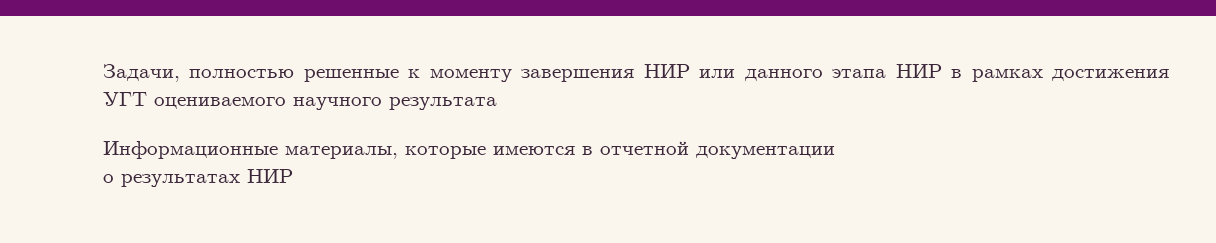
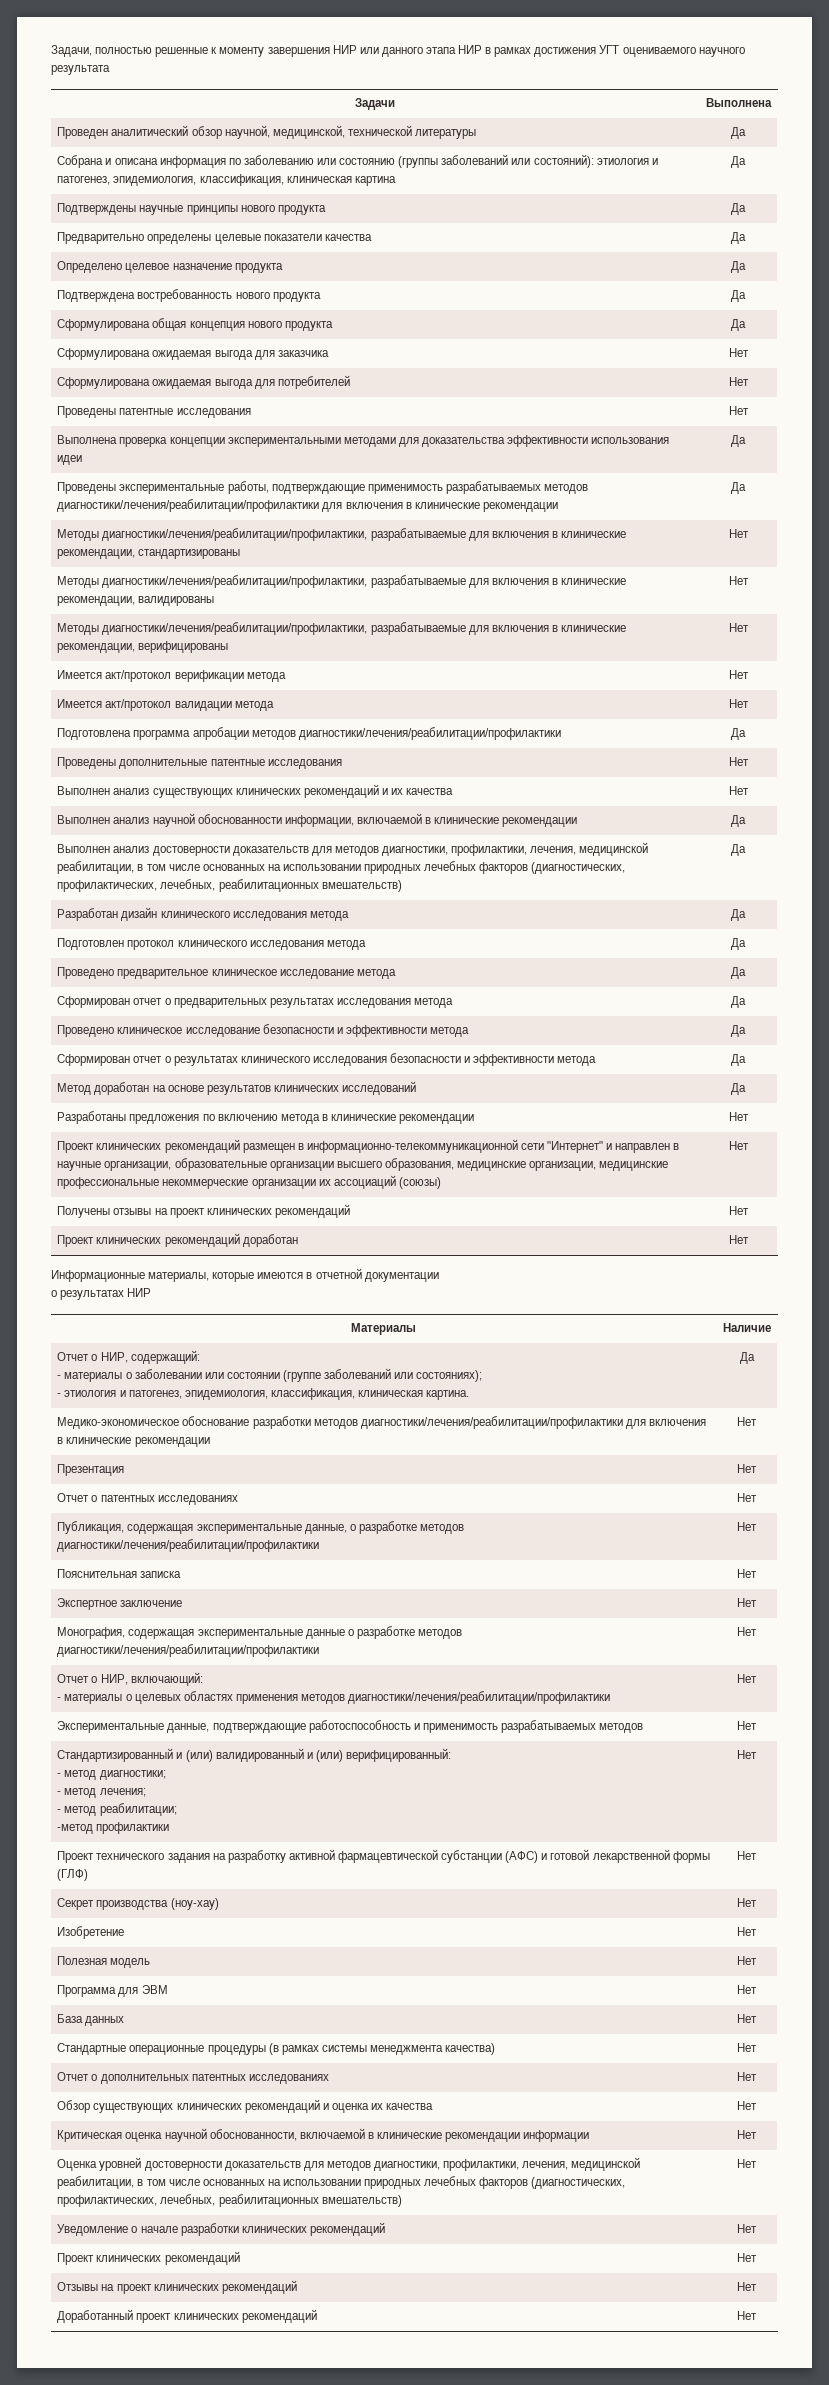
+ Задачи | Выполнена
+ Проведен аналитический обзор научной, медицинской, технической литературы | Да
+ Собрана и описана информация по заболеванию или состоянию (группы заболеваний или состояний): этиология и патогенез, эпидемиология, классификация, клиническая картина | Да
+ Подтверждены научные принципы нового продукта | Да
+ Предварительно определены целевые показатели качества | Да
+ Определено целевое назначение продукта | Да
+ Подтверждена востребованность нового продукта | Да
+ Сформулирована общая концепция нового продукта | Да
+ Сформулирована ожидаемая выгода для заказчика | Нет
+ Сформулирована ожидаемая выгода для потребителей | Нет
+ Проведены патентные исследования | Нет
+ Выполнена проверка концепции экспериментальными методами для доказательства эффективности использования идеи | Да
+ Проведены экспериментальные работы, подтверждающие применимость разрабатываемых методов диагностики/лечения/реабилитации/профилактики для включения в клинические рекомендации | Да
+ Методы диагностики/лечения/реабилитации/профилактики, разрабатываемые для включения в клинические рекомендации, стандартизированы | Нет
+ Методы диагностики/лечения/реабилитации/профилактики, разрабатываемые для включения в клинические рекомендации, валидированы | Нет
+ Методы диагностики/лечения/реабилитации/профилактики, разрабатываемые для включения в клинические рекомендации, верифицированы | Нет
+ Имеется акт/протокол верификации метода | Нет
+ Имеется акт/протокол валидации метода | Нет
+ Подготовлена программа апробации методов диагностики/лечения/реабилитации/профилактики | Да
+ Проведены дополнительные патентные исследования | Нет
+ Выполнен анализ существующих клинических рекомендаций и их качества | Нет
+ Выполнен анализ научной обоснованности информации, включаемой в клинические рекомендации | Да
+ Выполнен анализ достоверности доказательств для методов диагностики, профилактики, лечения, медицинской реабилитации, в том числе основанных на использовании природных лечебных факторов (диагностических, профилактических, лечебных, реабилитационных вмешательств) | Да
+ Разработан дизайн клинического исследования метода | Да
+ Подготовлен протокол клинического исследования метода | Да
+ Проведено предварительное клиническое исследование метода | Да
+ Сформирован отчет о предварительных результатах исследования метода | Да
+ Проведено клиническое исследование безопасности и эффективности метода | Да
+ Сформирован отчет о результатах клинического исследования безопасности и эффективности метода | Да
+ Метод доработан на основе результатов клинических исследований | Да
+ Разработаны предложения по включению метода в клинические рекомендации | Нет
+ Проект клинических рекомендаций размещен в информационно-телекоммуникационной сети "Интернет" и направлен в научные организации, образовательные организации высшего образования, медицинские организации, медицинские профессиональные некоммерческие организации их ассоциаций (союзы) | Нет
+ Получены отзывы на проект клинических рекомендаций | Нет
+ Проект клинических рекомендаций доработан | Нет
+ Материалы | Наличие
+ Отчет о НИР, содержащий:
+ - материалы о заболевании или состоянии (группе заболеваний или состояниях);
+ - этиология и патогенез, эпидемиология, классификация, клиническая картина. | Да
+ Медико-экономическое обоснование разработки методов диагностики/лечения/реабилитации/профилактики для включения в клинические рекомендации | Нет
+ Презентация | Нет
+ Отчет о патентных исследованиях | Нет
+ Публикация, содержащая экспериментальные данные, о разработке методов диагностики/лечения/реабилитации/профилактики | Нет
+ Пояснительная записка | Нет
+ Экспертное заключение | Нет
+ Монография, содержащая экспериментальные данные о разработке методов диагностики/лечения/реабилитации/профилактики | Нет
+ Отчет о НИР, включающий:
+ - материалы о целевых областях применения методов диагностики/лечения/реабилитации/профилактики | Нет
+ Экспериментальные данные, подтверждающие работоспособность и применимость разрабатываемых методов | Нет
+ Стандартизированный и (или) валидированный и (или) верифицированный:
+ - метод диагностики;
+ - метод лечения;
+ - метод реабилитации;
+ -метод профилактики | Нет
+ Проект технического задания на разработку активной фармацевтической субстанции (АФС) и готовой лекарственной формы (ГЛФ) | Нет
+ Секрет производства (ноу-хау) | Нет
+ Изобретение | Нет
+ Полезная модель | Нет
+ Программа для ЭВМ | Нет
+ База данных | Нет
+ Стандартные операционные процедуры (в рамках системы менеджмента качества) | Нет
+ Отчет о дополнительных патентных исследованиях | Нет
+ Обзор существующих клинических рекомендаций и оценка их качества | Нет
+ Критическая оценка научной обоснованности, включаемой в клинические рекомендации информации | Нет
+ Оценка уровней достоверности доказательств для методов диагностики, профилактики, лечения, медицинской реабилитации, в том числе основанных на использовании природных лечебных факторов (диагностических, профилактических, лечебных, реабилитационных вмешательств) | Нет
+ Уведомление о начале разработки клинических рекомендаций | Нет
+ Проект клинических рекомендаций | Нет
+ Отзывы на проект клинических рекомендаций | Нет
+ Доработанный проект клинических рекомендаций | Нет

